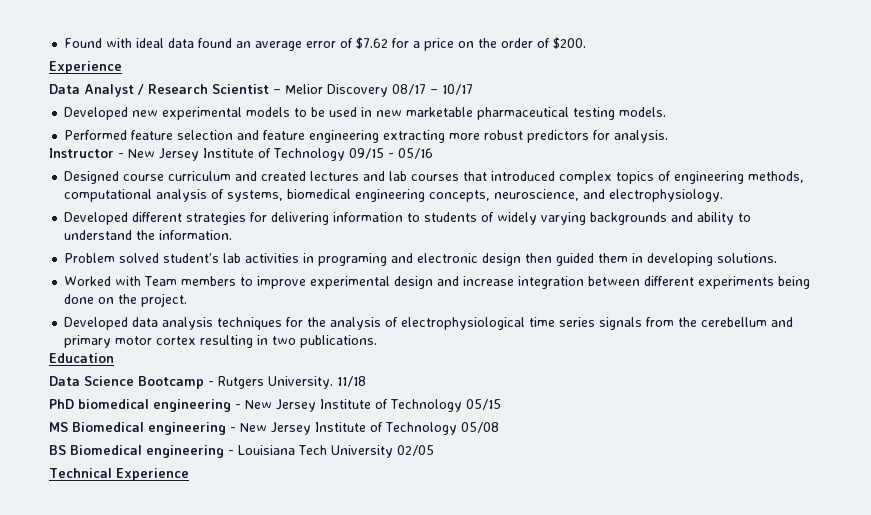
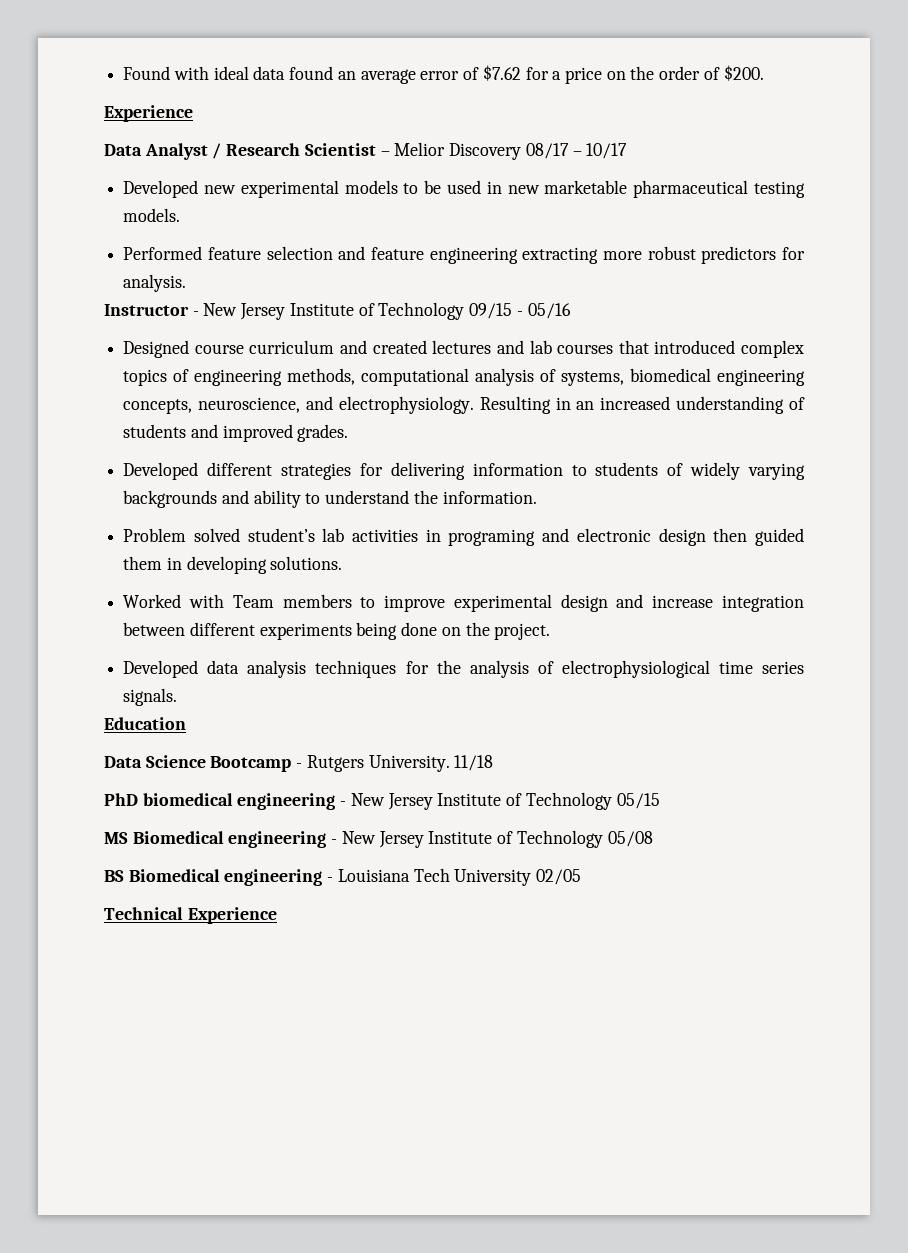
+ Resulting in an increased understanding of students and improved grades.
- Developed data analysis techniques for the analysis of electrophysiological time series signals from the cerebellum and primary motor cortex resulting in two publications.
+ Developed data analysis techniques for the analysis of electrophysiological time series signals.

